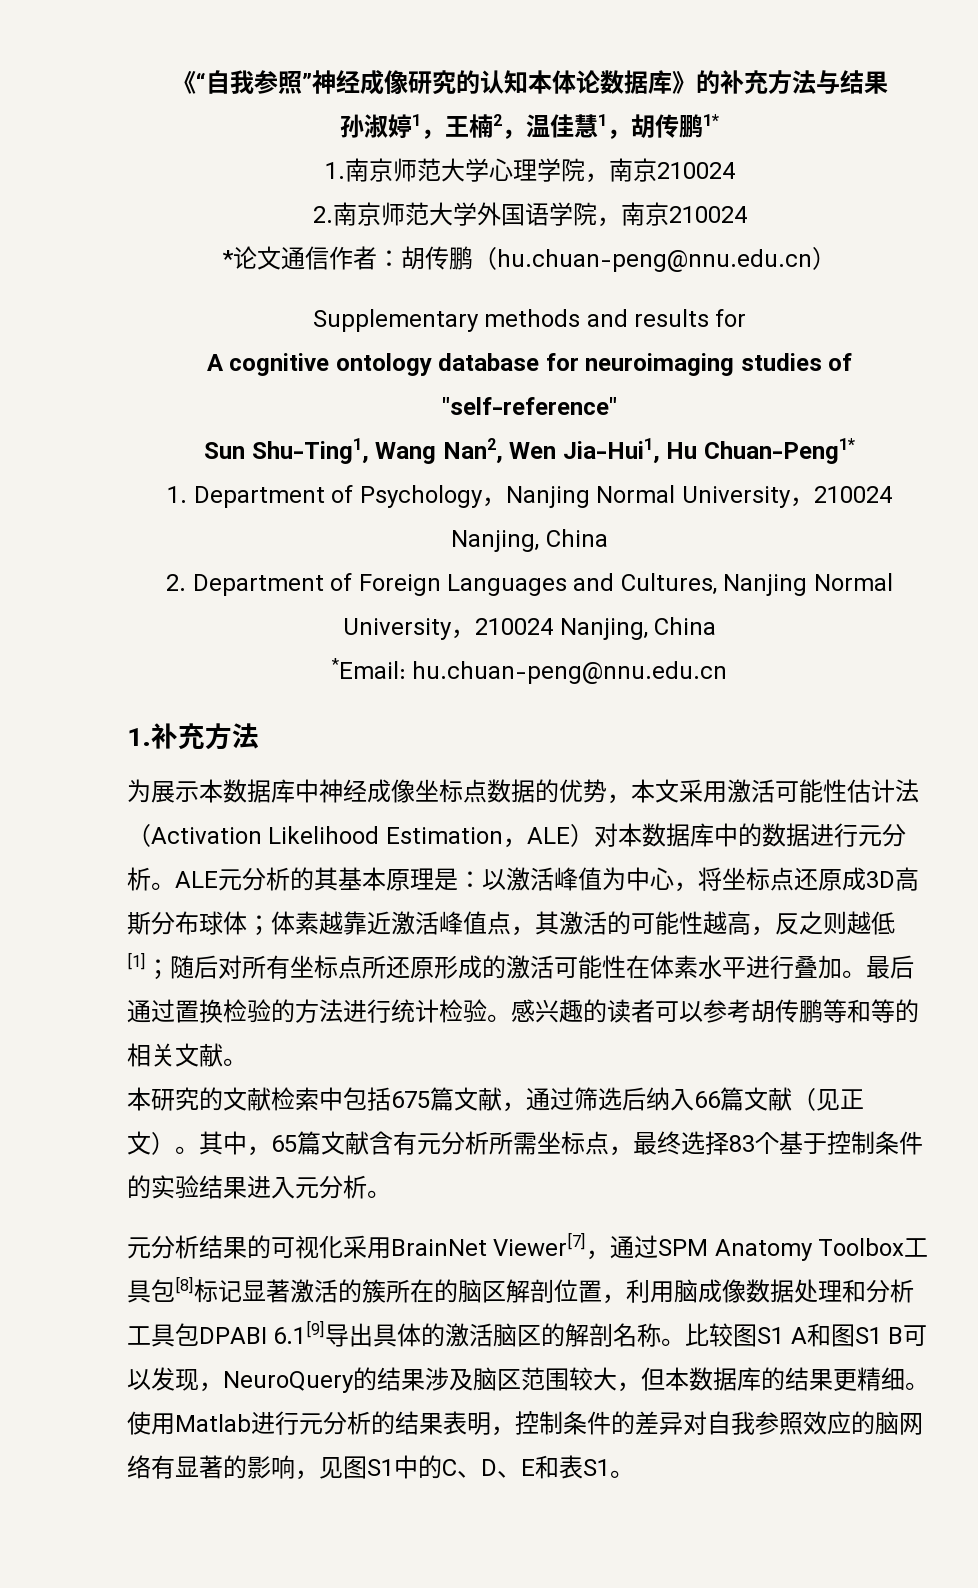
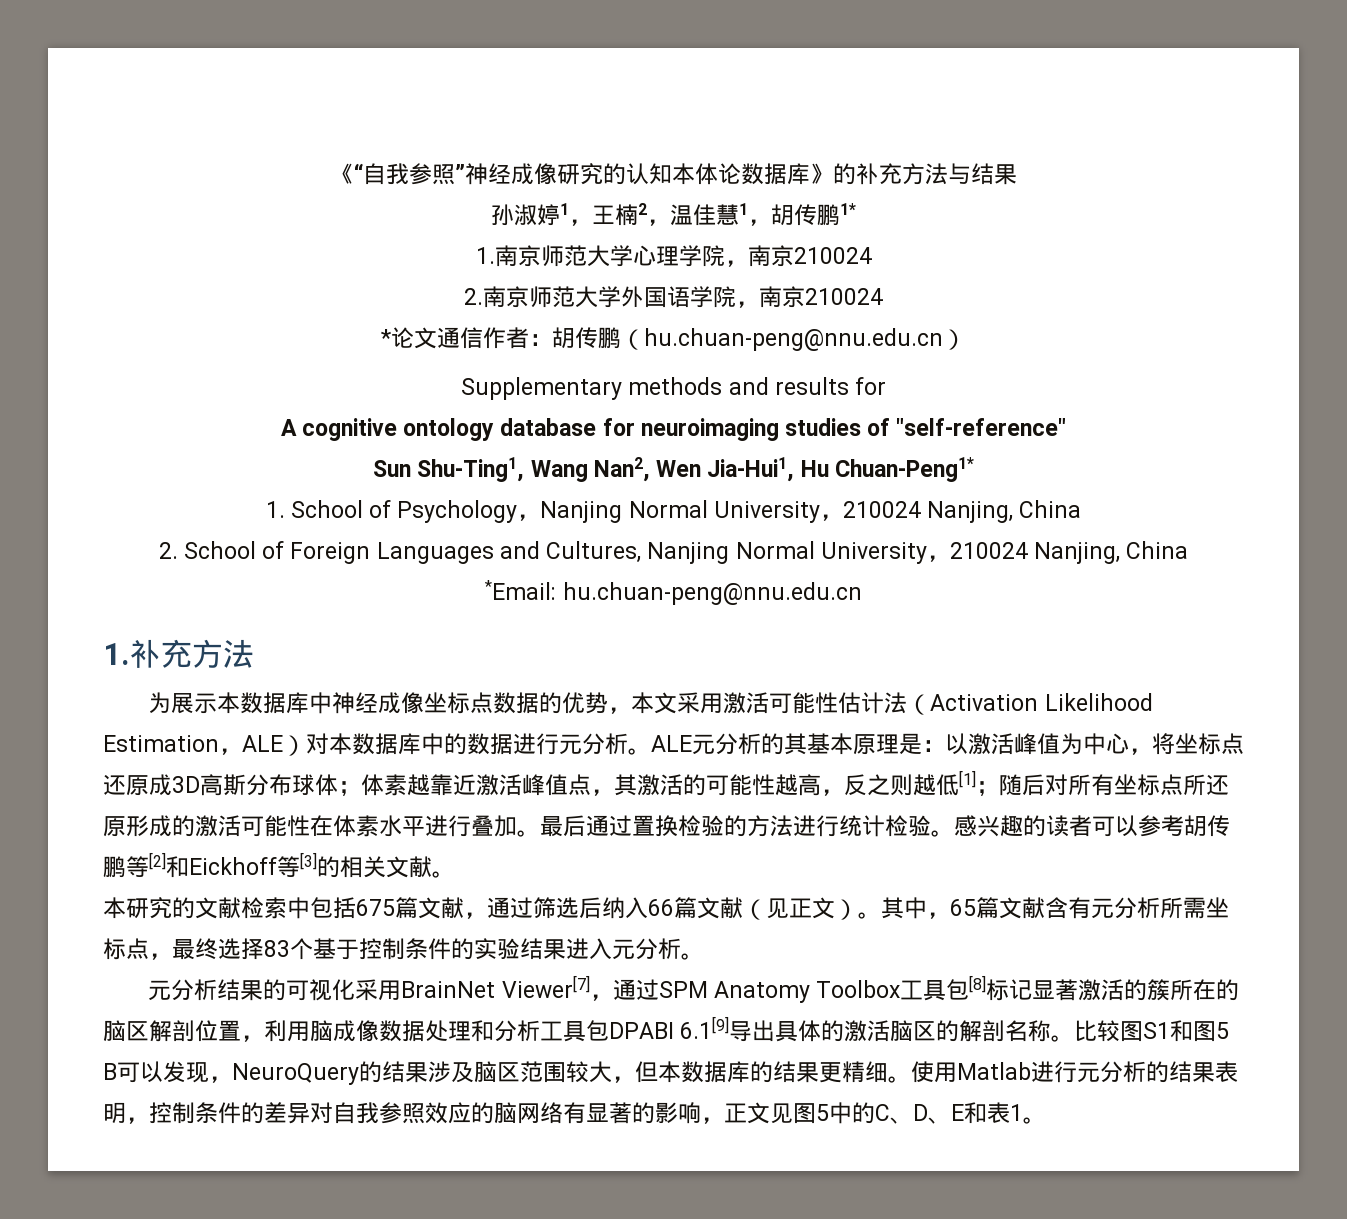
- 1. Department of Psychology，Nanjing Normal University，210024 Nanjing, China
+ 1. School of Psychology，Nanjing Normal University，210024 Nanjing, China
- 2. Department of Foreign Languages and Cultures, Nanjing Normal University，210024 Nanjing, China
+ 2. School of Foreign Languages and Cultures, Nanjing Normal University，210024 Nanjing, China
- 感兴趣的读者可以参考胡传鹏等和等的相关文献。
+ 感兴趣的读者可以参考胡传鹏等[2]和Eickhoff等[3]的相关文献。
- 比较图S1 A和图S1 B可以发现，NeuroQuery的结果涉及脑区范围较大，但本数据库的结果更精细。
+ 比较图S1和图5 B可以发现，NeuroQuery的结果涉及脑区范围较大，但本数据库的结果更精细。
- 使用Matlab进行元分析的结果表明，控制条件的差异对自我参照效应的脑网络有显著的影响，见图S1中的C、D、E和表S1。
+ 使用Matlab进行元分析的结果表明，控制条件的差异对自我参照效应的脑网络有显著的影响，正文见图5中的C、D、E和表1。

